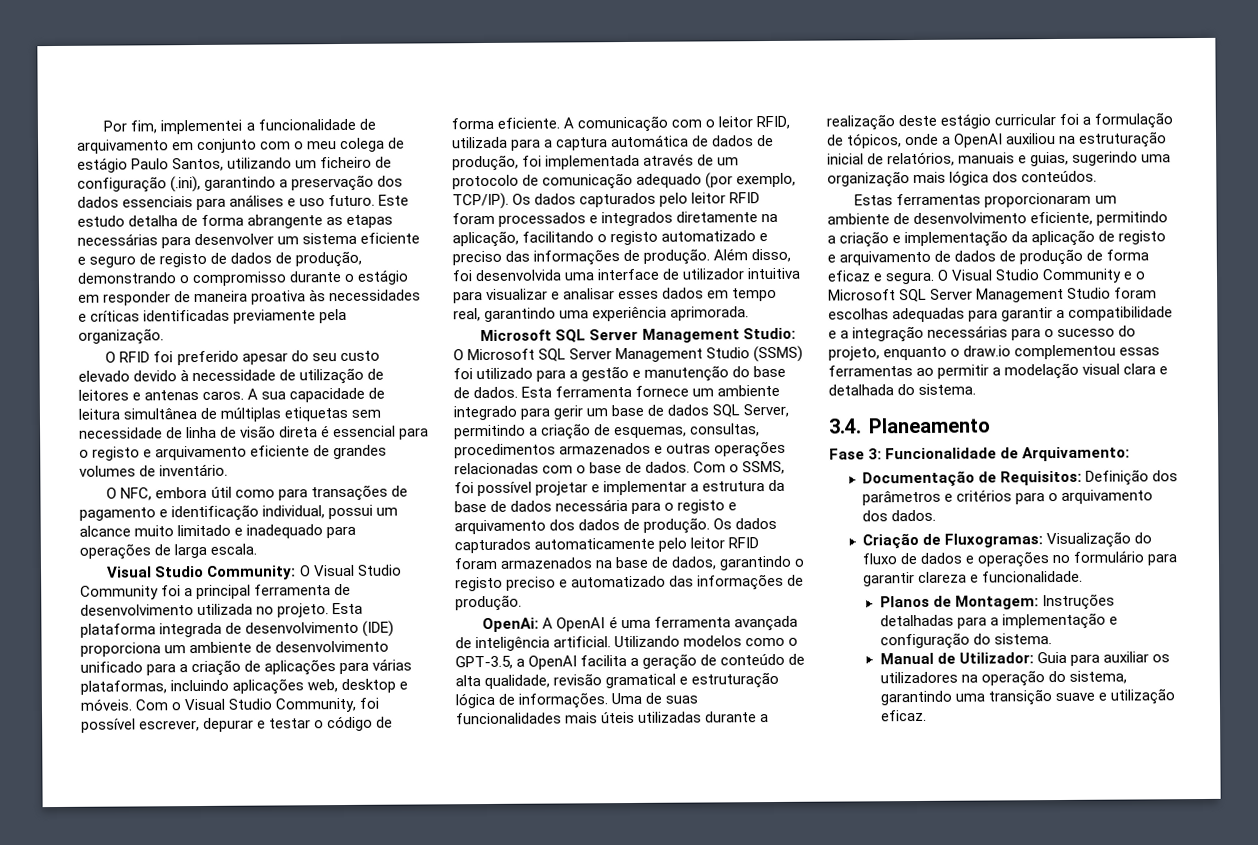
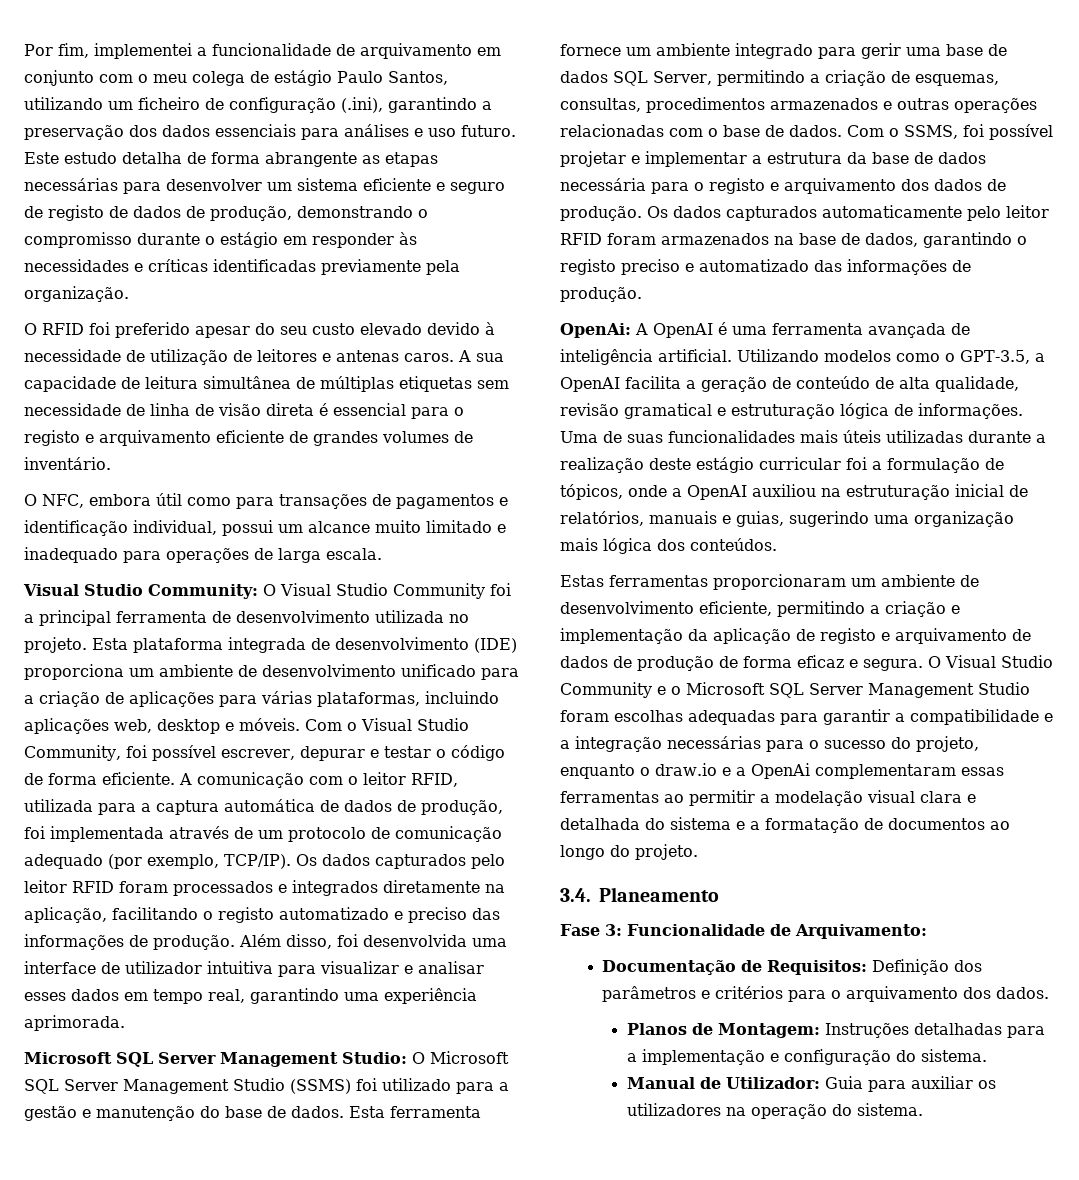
- Este estudo detalha de forma abrangente as etapas necessárias para desenvolver um sistema eficiente e seguro de registo de dados de produção, demonstrando o compromisso durante o estágio em responder de maneira proativa às necessidades e críticas identificadas previamente pela organização.
+ Este estudo detalha de forma abrangente as etapas necessárias para desenvolver um sistema eficiente e seguro de registo de dados de produção, demonstrando o compromisso durante o estágio em responder às necessidades e críticas identificadas previamente pela organização.
- O NFC, embora útil como para transações de pagamento e identificação individual, possui um alcance muito limitado e inadequado para operações de larga escala.
+ O NFC, embora útil como para transações de pagamentos e identificação individual, possui um alcance muito limitado e inadequado para operações de larga escala.
- Esta ferramenta fornece um ambiente integrado para gerir um base de dados SQL Server, permitindo a criação de esquemas, consultas, procedimentos armazenados e outras operações relacionadas com o base de dados.
+ Esta ferramenta fornece um ambiente integrado para gerir uma base de dados SQL Server, permitindo a criação de esquemas, consultas, procedimentos armazenados e outras operações relacionadas com o base de dados.
- O Visual Studio Community e o Microsoft SQL Server Management Studio foram escolhas adequadas para garantir a compatibilidade e a integração necessárias para o sucesso do projeto, enquanto o draw.io complementou essas ferramentas ao permitir a modelação visual clara e detalhada do sistema.
+ O Visual Studio Community e o Microsoft SQL Server Management Studio foram escolhas adequadas para garantir a compatibilidade e a integração necessárias para o sucesso do projeto, enquanto o draw.io e a OpenAi complementaram essas ferramentas ao permitir a modelação visual clara e detalhada do sistema e a formatação de documentos ao longo do projeto.
- Criação de Fluxogramas: Visualização do fluxo de dados e operações no formulário para garantir clareza e funcionalidade.
- Manual de Utilizador: Guia para auxiliar os utilizadores na operação do sistema, garantindo uma transição suave e utilização eficaz.
+ Manual de Utilizador: Guia para auxiliar os utilizadores na operação do sistema.

